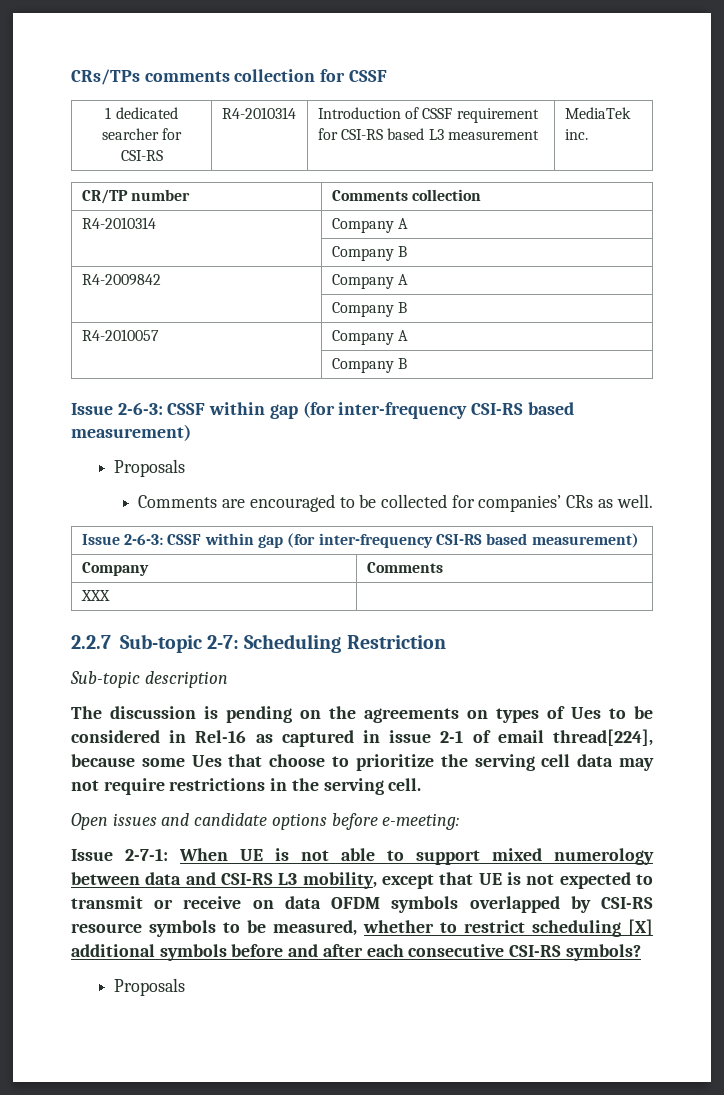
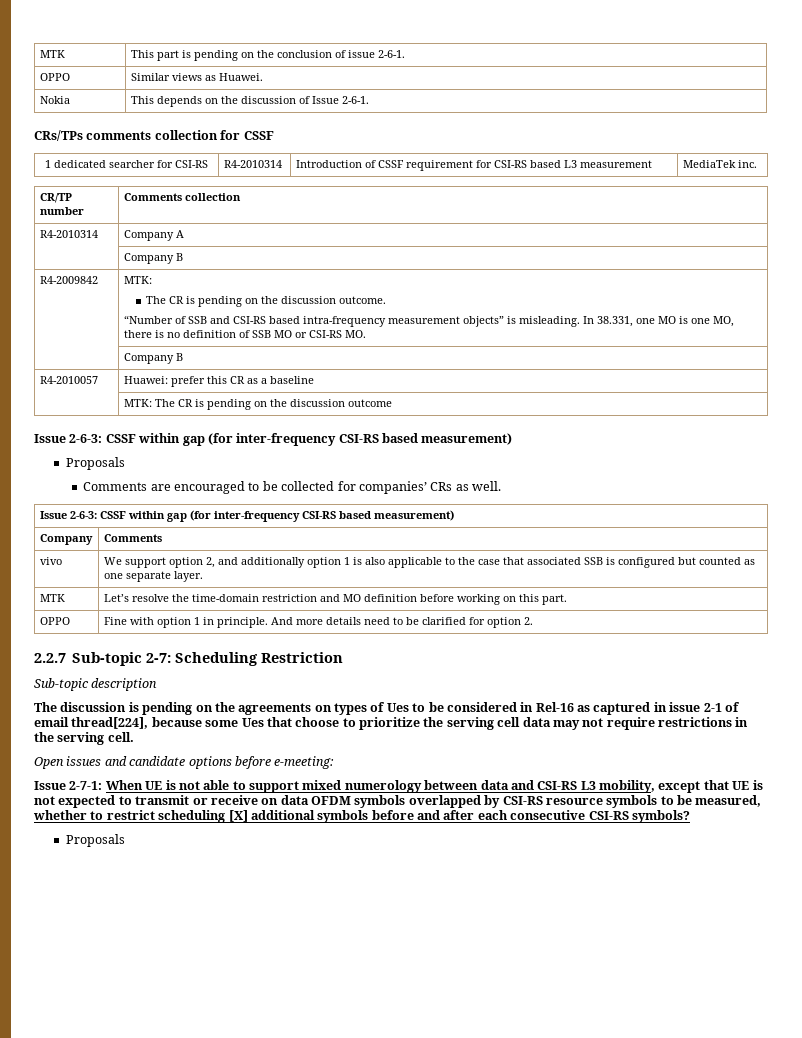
+ MTK | This part is pending on the conclusion of issue 2-6-1.
+ OPPO | Similar views as Huawei.
+ Nokia | This depends on the discussion of Issue 2-6-1.
- R4-2009842 | Company A
+ R4-2009842 | MTK:
+ The CR is pending on the discussion outcome.
+ “Number of SSB and CSI-RS based intra-frequency measurement objects” is misleading. In 38.331, one MO is one MO, there is no definition of SSB MO or CSI-RS MO.
  | Company B
- R4-2010057 | Company A
- | Company B
+ R4-2010057 | Huawei: prefer this CR as a baseline
+ | MTK: The CR is pending on the discussion outcome
- XXX |
+ vivo | We support option 2, and additionally option 1 is also applicable to the case that associated SSB is configured but counted as one separate layer.
+ MTK | Let’s resolve the time-domain restriction and MO definition before working on this part.
+ OPPO | Fine with option 1 in principle. And more details need to be clarified for option 2.

